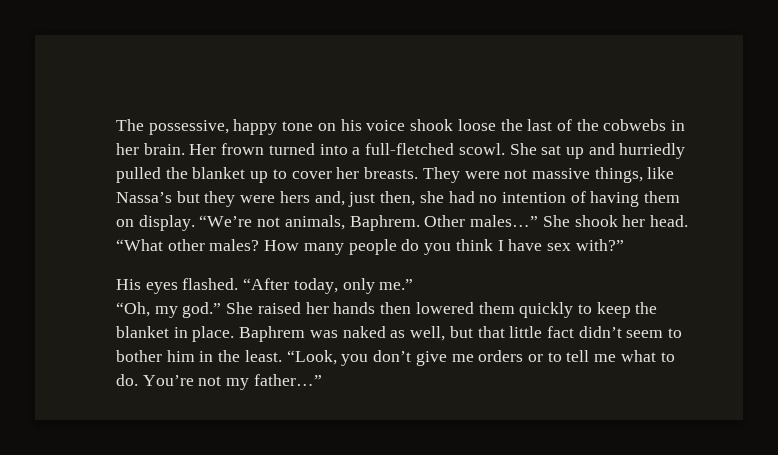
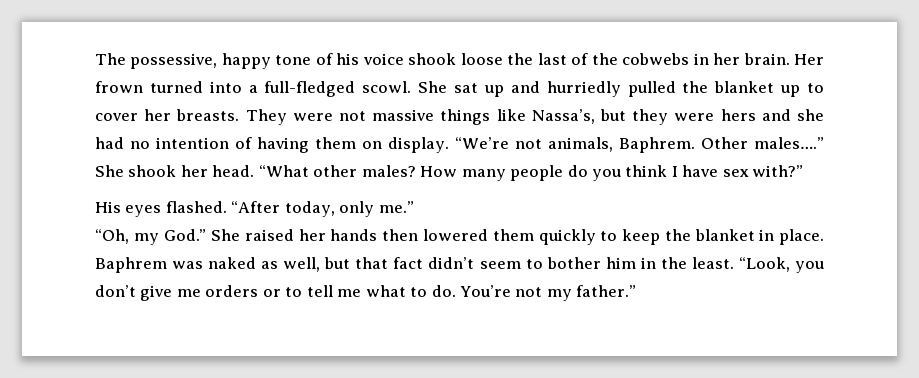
- The possessive, happy tone on his voice shook loose the last of the cobwebs in her brain.
+ The possessive, happy tone of his voice shook loose the last of the cobwebs in her brain.
- Her frown turned into a full-fletched scowl.
+ Her frown turned into a full-fledged scowl.
- They were not massive things, like Nassa’s but they were hers and, just then, she had no intention of having them on display.
+ They were not massive things like Nassa’s, but they were hers and she had no intention of having them on display.
- Other males…”
+ Other males….”
- “Oh, my god.” She raised her hands then lowered them quickly to keep the blanket in place.
+ “Oh, my God.” She raised her hands then lowered them quickly to keep the blanket in place.
- Baphrem was naked as well, but that little fact didn’t seem to bother him in the least.
+ Baphrem was naked as well, but that fact didn’t seem to bother him in the least.
- You’re not my father…”
+ You’re not my father.”

